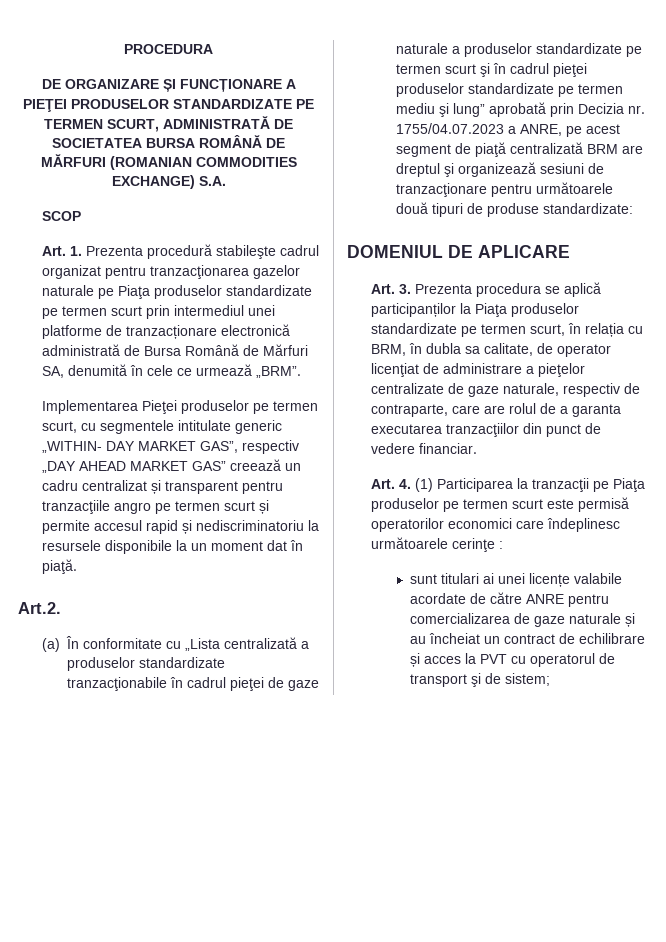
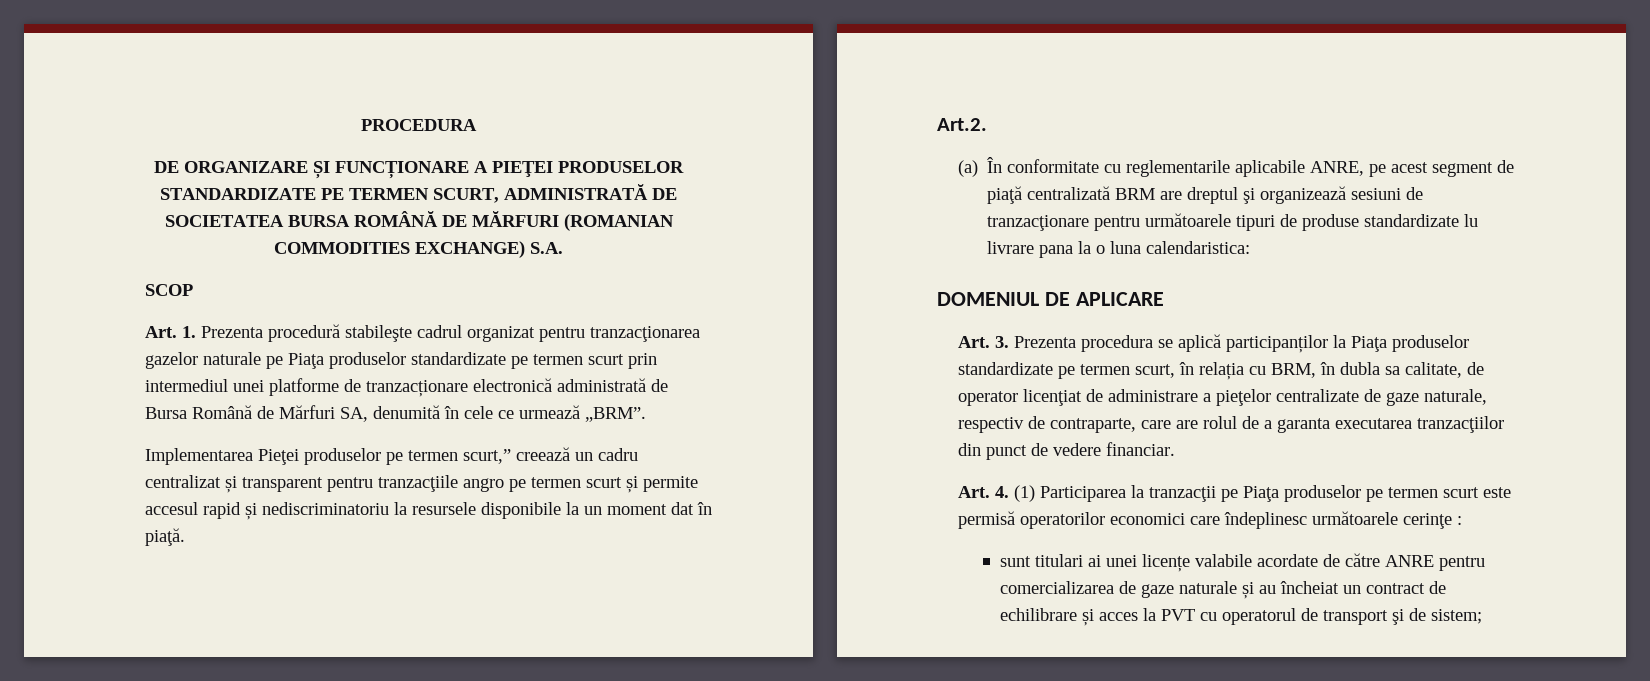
- Implementarea Pieţei produselor pe termen scurt, cu segmentele intitulate generic „WITHIN- DAY MARKET GAS”, respectiv „DAY AHEAD MARKET GAS” creează un cadru centralizat și transparent pentru tranzacţiile angro pe termen scurt și permite accesul rapid și nediscriminatoriu la resursele disponibile la un moment dat în piaţă.
+ Implementarea Pieţei produselor pe termen scurt,” creează un cadru centralizat și transparent pentru tranzacţiile angro pe termen scurt și permite accesul rapid și nediscriminatoriu la resursele disponibile la un moment dat în piaţă.
- (a) În conformitate cu „Lista centralizată a produselor standardizate tranzacţionabile în cadrul pieţei de gaze naturale a produselor standardizate pe termen scurt şi în cadrul pieţei produselor standardizate pe termen mediu şi lung” aprobată prin Decizia nr. 1755/04.07.2023 a ANRE, pe acest segment de piaţă centralizată BRM are dreptul şi organizează sesiuni de tranzacţionare pentru următoarele două tipuri de produse standardizate:
+ (a) În conformitate cu reglementarile aplicabile ANRE, pe acest segment de piaţă centralizată BRM are dreptul şi organizează sesiuni de tranzacţionare pentru următoarele tipuri de produse standardizate lu livrare pana la o luna calendaristica:

